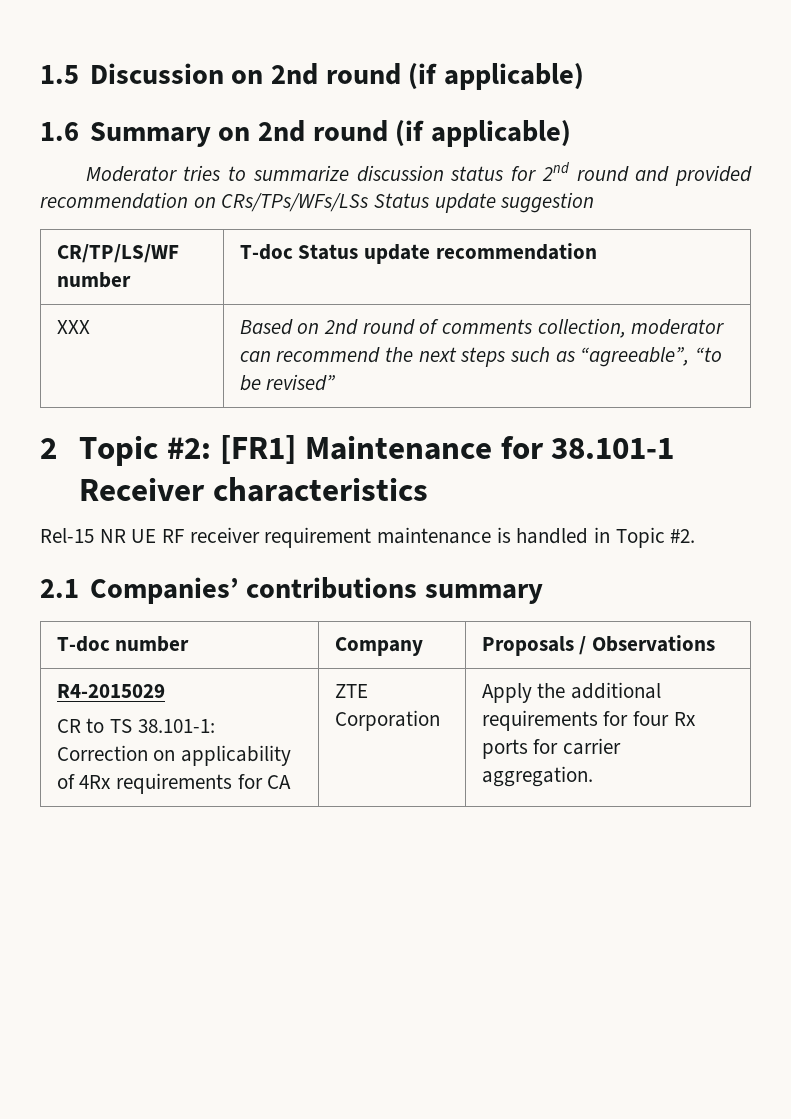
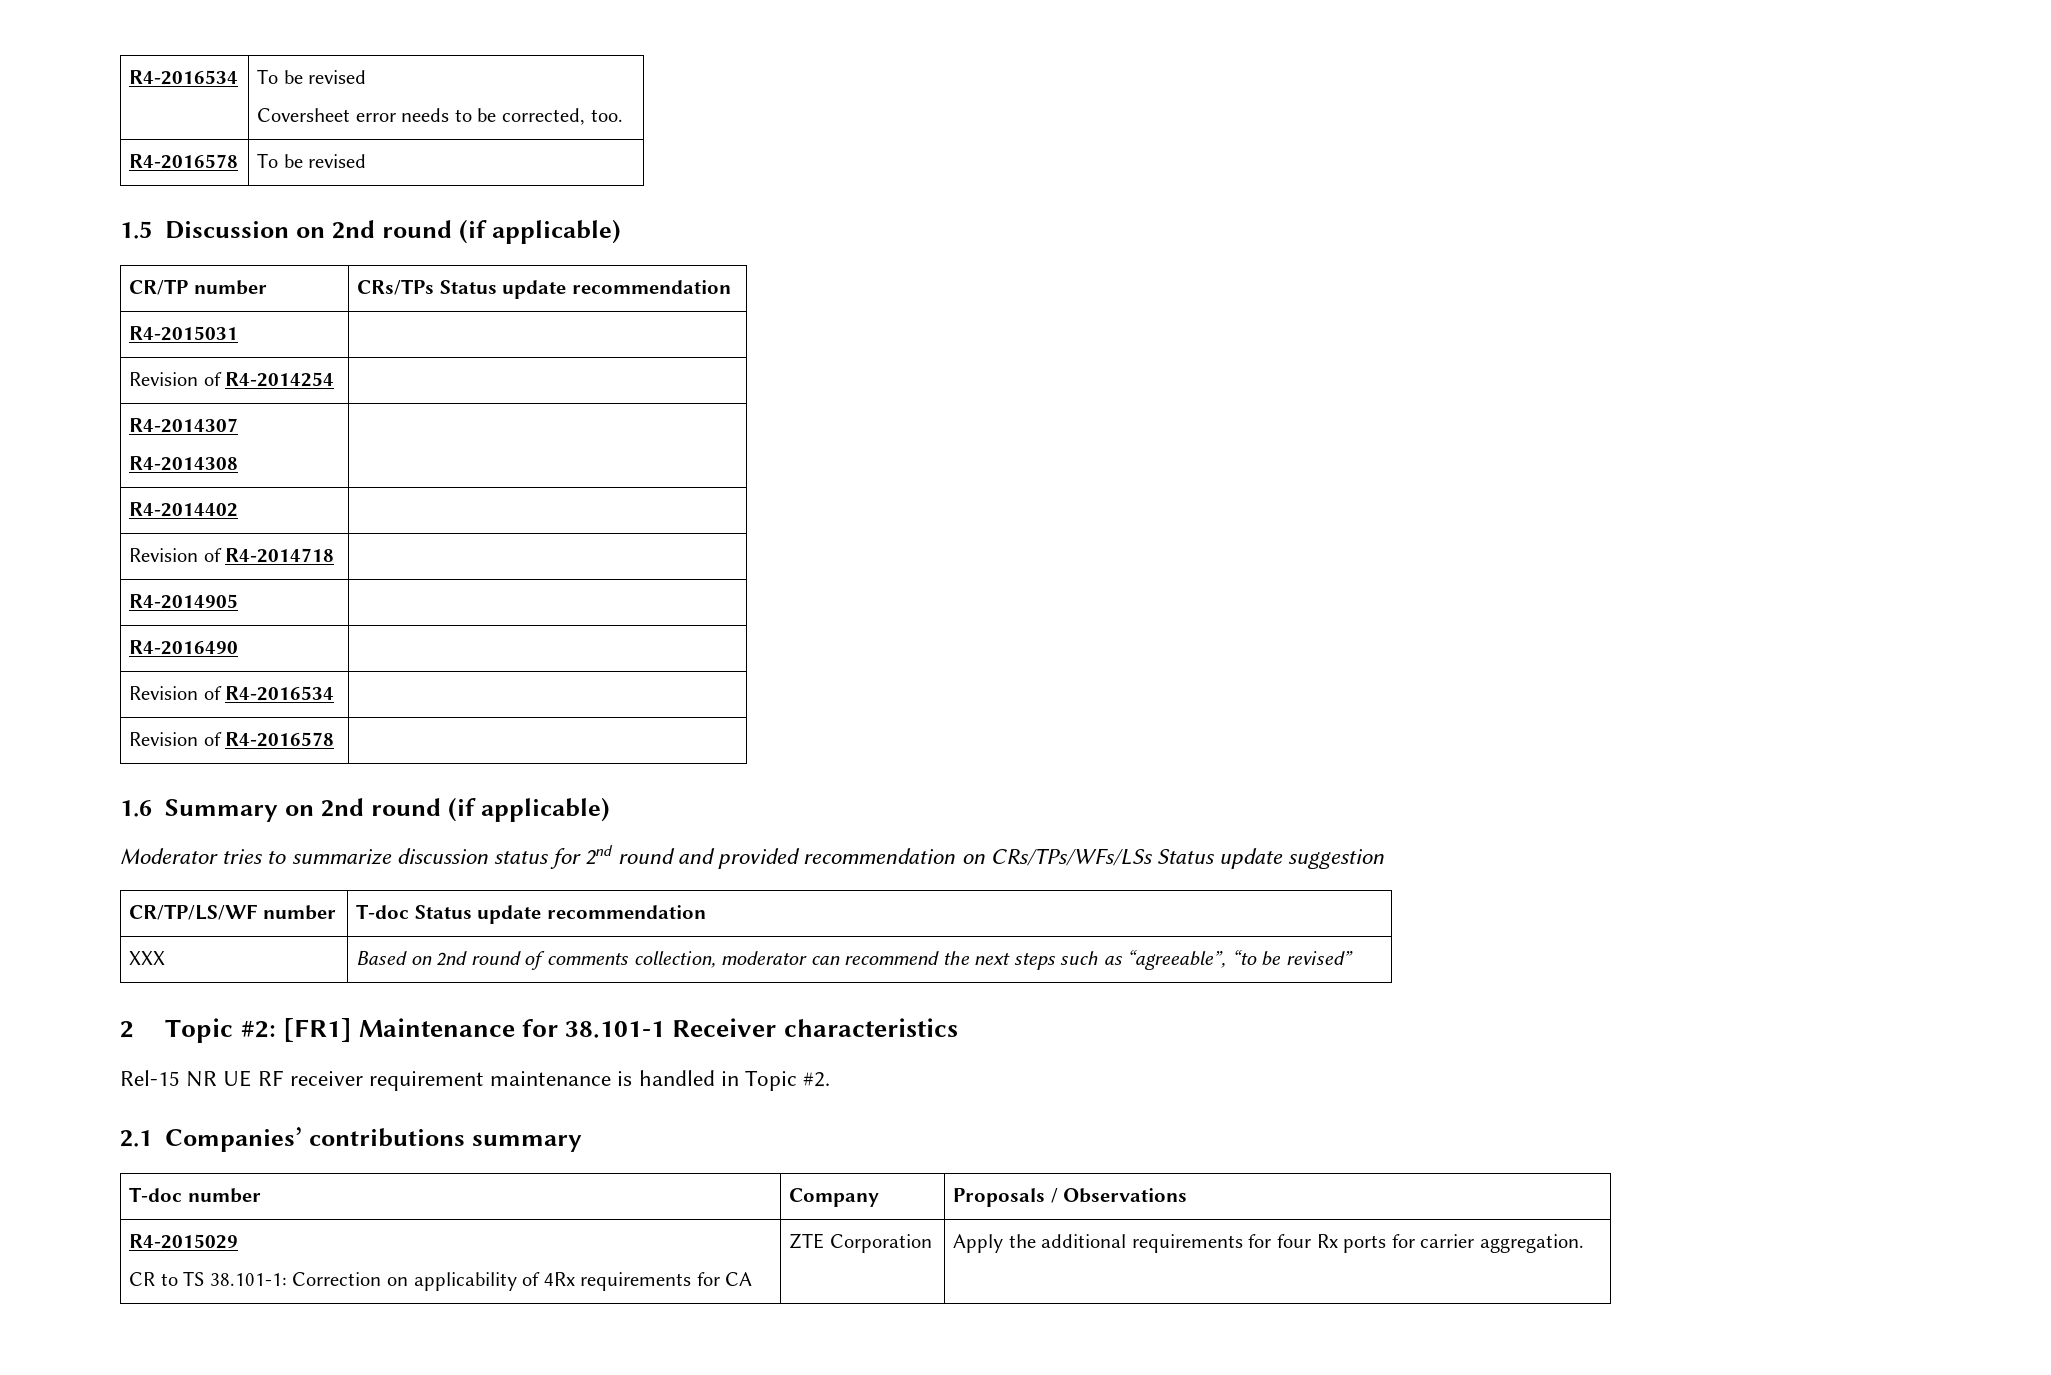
+ R4-2016534 | To be revised
+ Coversheet error needs to be corrected, too.
+ R4-2016578 | To be revised
+ CR/TP number | CRs/TPs Status update recommendation
+ R4-2015031 |
+ Revision of R4-2014254 |
+ R4-2014307
+ R4-2014308 |
+ R4-2014402 |
+ Revision of R4-2014718 |
+ R4-2014905 |
+ R4-2016490 |
+ Revision of R4-2016534 |
+ Revision of R4-2016578 |

